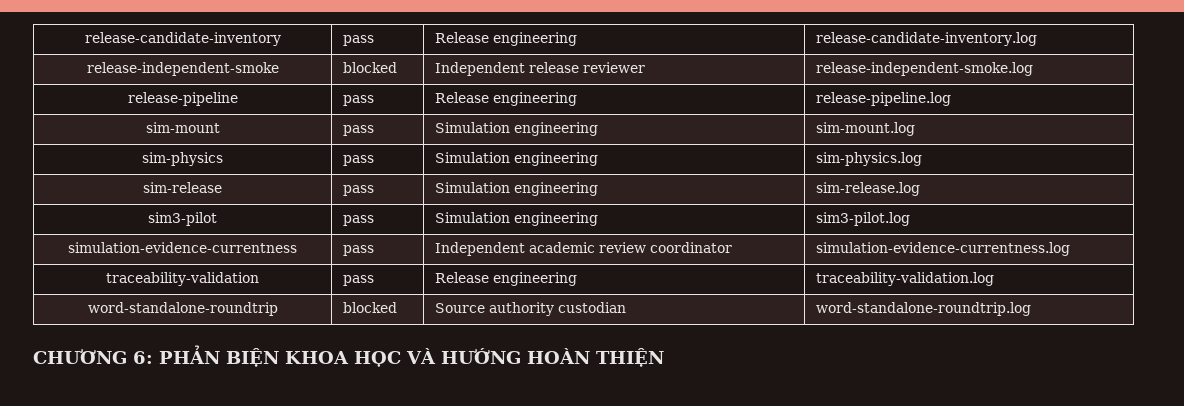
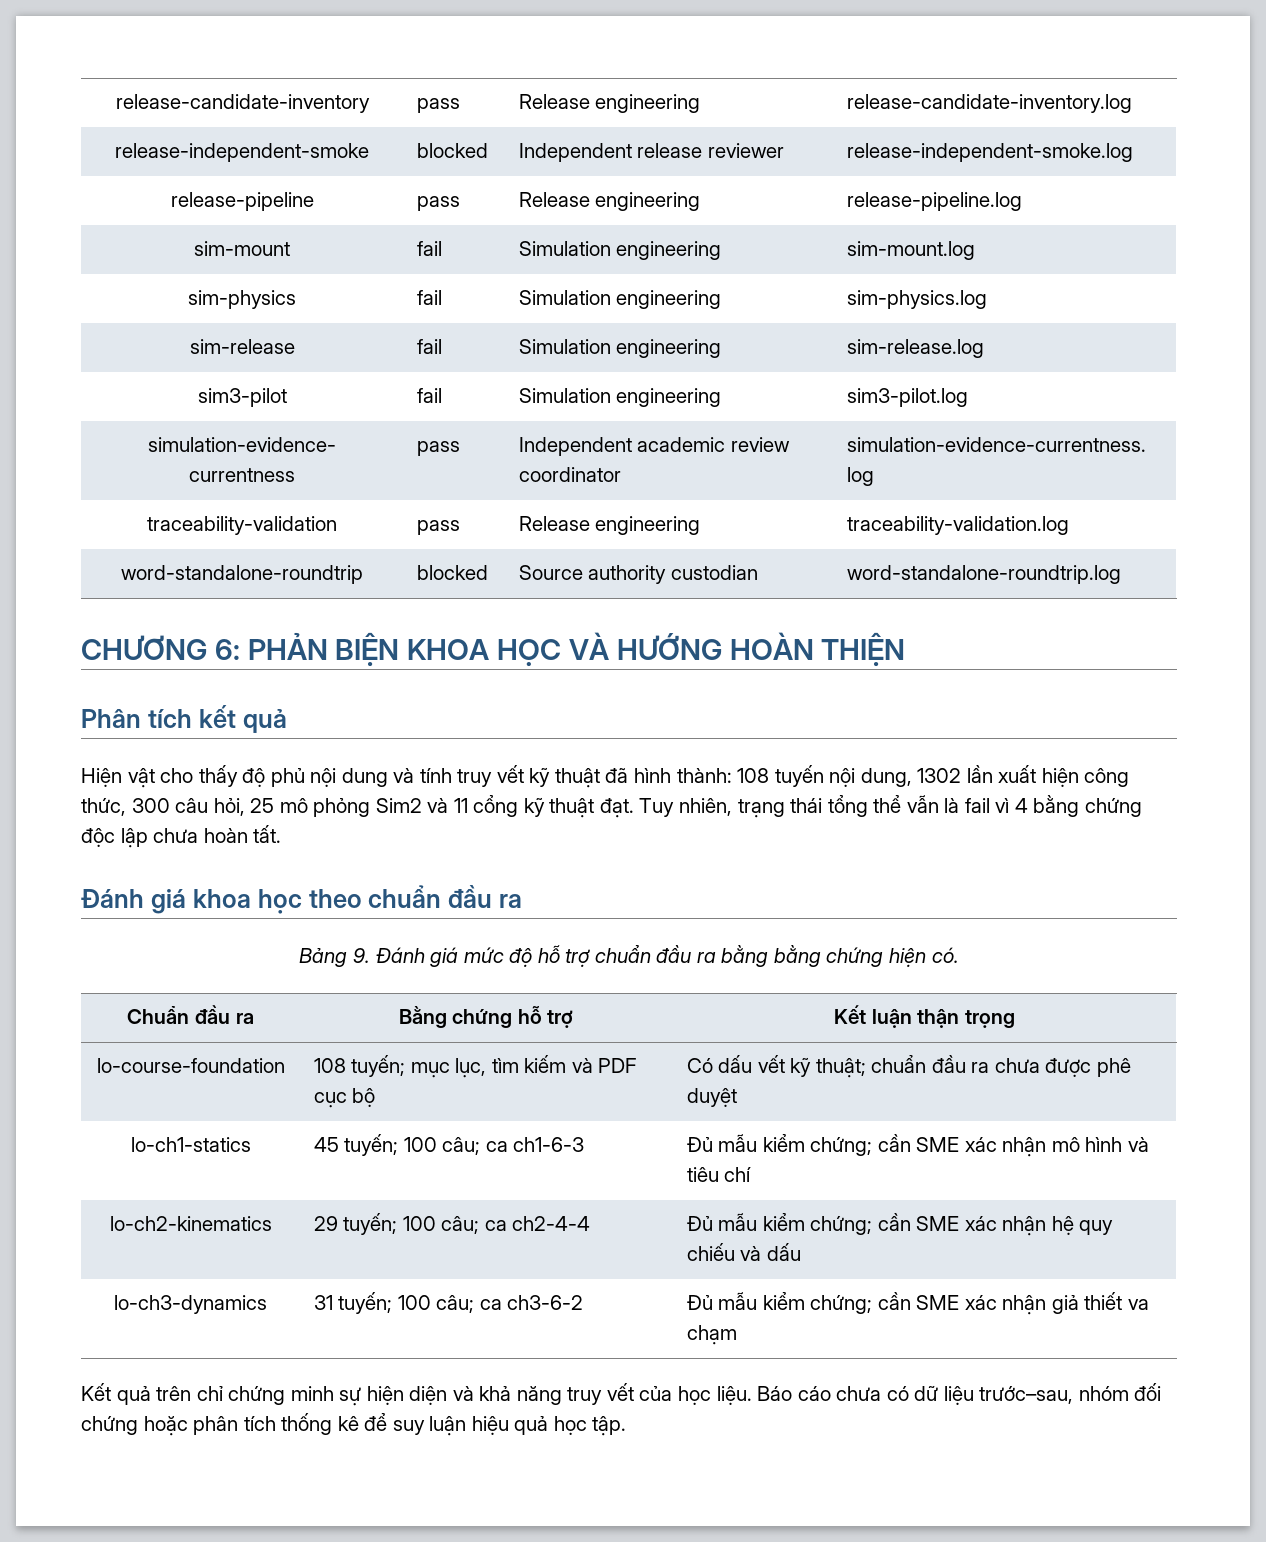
- sim-mount | pass | Simulation engineering | sim-mount.log
+ sim-mount | fail | Simulation engineering | sim-mount.log
- sim-physics | pass | Simulation engineering | sim-physics.log
+ sim-physics | fail | Simulation engineering | sim-physics.log
- sim-release | pass | Simulation engineering | sim-release.log
+ sim-release | fail | Simulation engineering | sim-release.log
- sim3-pilot | pass | Simulation engineering | sim3-pilot.log
+ sim3-pilot | fail | Simulation engineering | sim3-pilot.log
+ Phân tích kết quả
+ Hiện vật cho thấy độ phủ nội dung và tính truy vết kỹ thuật đã hình thành: 108 tuyến nội dung, 1302 lần xuất hiện công thức, 300 câu hỏi, 25 mô phỏng Sim2 và 11 cổng kỹ thuật đạt. Tuy nhiên, trạng thái tổng thể vẫn là fail vì 4 bằng chứng độc lập chưa hoàn tất.
+ Đánh giá khoa học theo chuẩn đầu ra
+ Bảng 9. Đánh giá mức độ hỗ trợ chuẩn đầu ra bằng bằng chứng hiện có.
+ Chuẩn đầu ra | Bằng chứng hỗ trợ | Kết luận thận trọng
+ lo-course-foundation | 108 tuyến; mục lục, tìm kiếm và PDF cục bộ | Có dấu vết kỹ thuật; chuẩn đầu ra chưa được phê duyệt
+ lo-ch1-statics | 45 tuyến; 100 câu; ca ch1-6-3 | Đủ mẫu kiểm chứng; cần SME xác nhận mô hình và tiêu chí
+ lo-ch2-kinematics | 29 tuyến; 100 câu; ca ch2-4-4 | Đủ mẫu kiểm chứng; cần SME xác nhận hệ quy chiếu và dấu
+ lo-ch3-dynamics | 31 tuyến; 100 câu; ca ch3-6-2 | Đủ mẫu kiểm chứng; cần SME xác nhận giả thiết va chạm
+ Kết quả trên chỉ chứng minh sự hiện diện và khả năng truy vết của học liệu. Báo cáo chưa có dữ liệu trước–sau, nhóm đối chứng hoặc phân tích thống kê để suy luận hiệu quả học tập.

